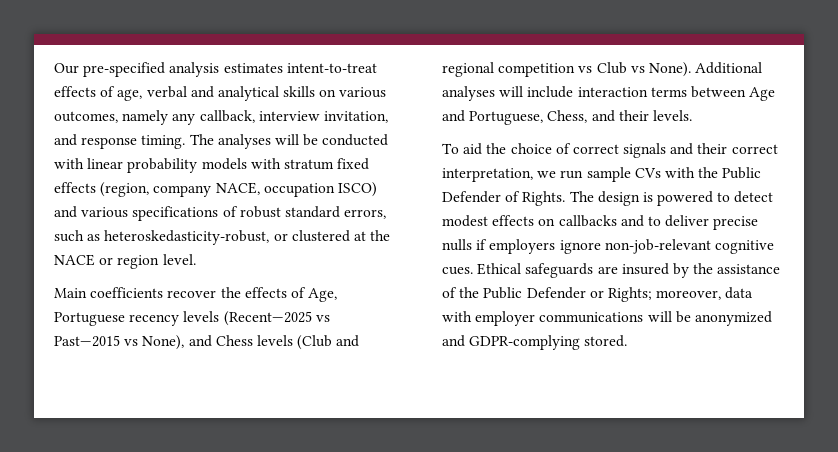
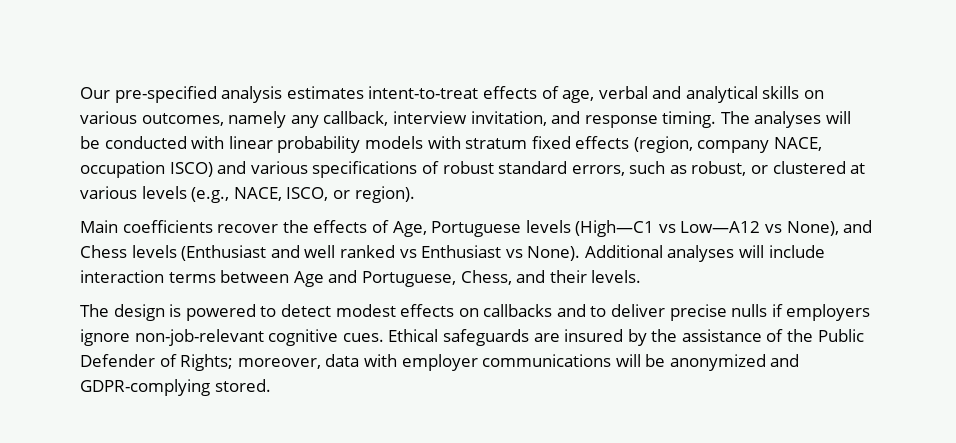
- The analyses will be conducted with linear probability models with stratum fixed effects (region, company NACE, occupation ISCO) and various specifications of robust standard errors, such as heteroskedasticity-robust, or clustered at the NACE or region level.
+ The analyses will be conducted with linear probability models with stratum fixed effects (region, company NACE, occupation ISCO) and various specifications of robust standard errors, such as robust, or clustered at various levels (e.g., NACE, ISCO, or region).
- Main coefficients recover the effects of Age, Portuguese recency levels (Recent—2025 vs Past—2015 vs None), and Chess levels (Club and regional competition vs Club vs None).
+ Main coefficients recover the effects of Age, Portuguese levels (High—C1 vs Low—A12 vs None), and Chess levels (Enthusiast and well ranked vs Enthusiast vs None).
- To aid the choice of correct signals and their correct interpretation, we run sample CVs with the Public Defender of Rights.
- Ethical safeguards are insured by the assistance of the Public Defender or Rights; moreover, data with employer communications will be anonymized and GDPR-complying stored.
+ Ethical safeguards are insured by the assistance of the Public Defender of Rights; moreover, data with employer communications will be anonymized and GDPR-complying stored.

